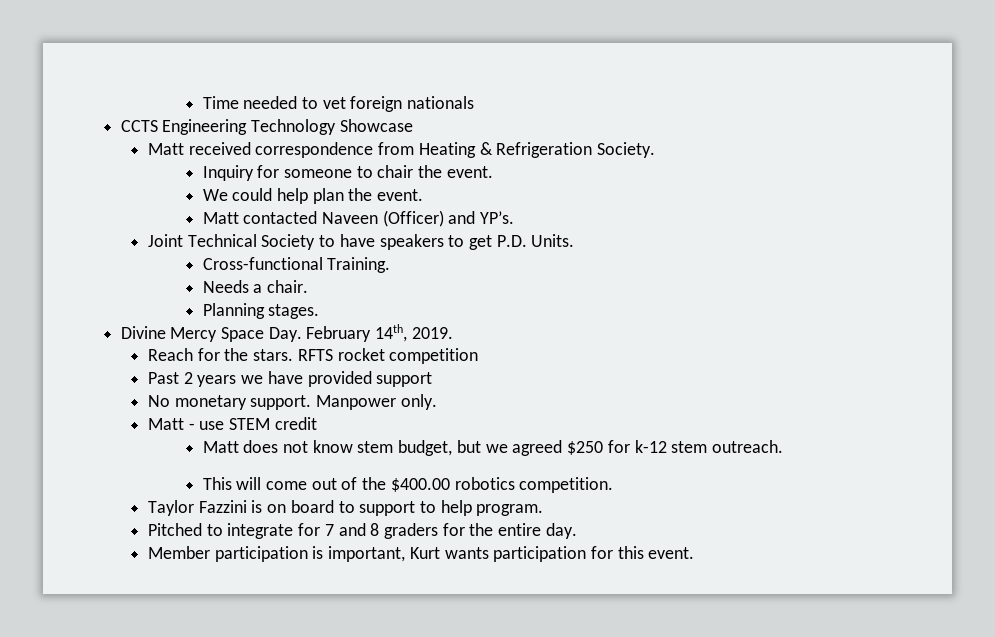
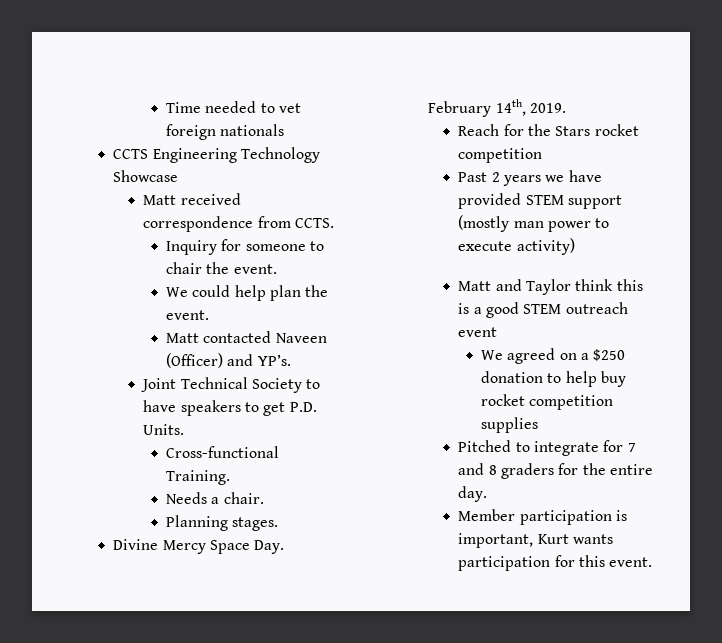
- Matt received correspondence from Heating & Refrigeration Society.
+ Matt received correspondence from CCTS.
- Reach for the stars. RFTS rocket competition
+ Reach for the Stars rocket competition
- Past 2 years we have provided support
- No monetary support. Manpower only.
- Matt - use STEM credit
- Matt does not know stem budget, but we agreed $250 for k-12 stem outreach.
- This will come out of the $400.00 robotics competition.
- Taylor Fazzini is on board to support to help program.
+ Past 2 years we have provided STEM support (mostly man power to execute activity)
+ Matt and Taylor think this is a good STEM outreach event
+ We agreed on a $250 donation to help buy rocket competition supplies

